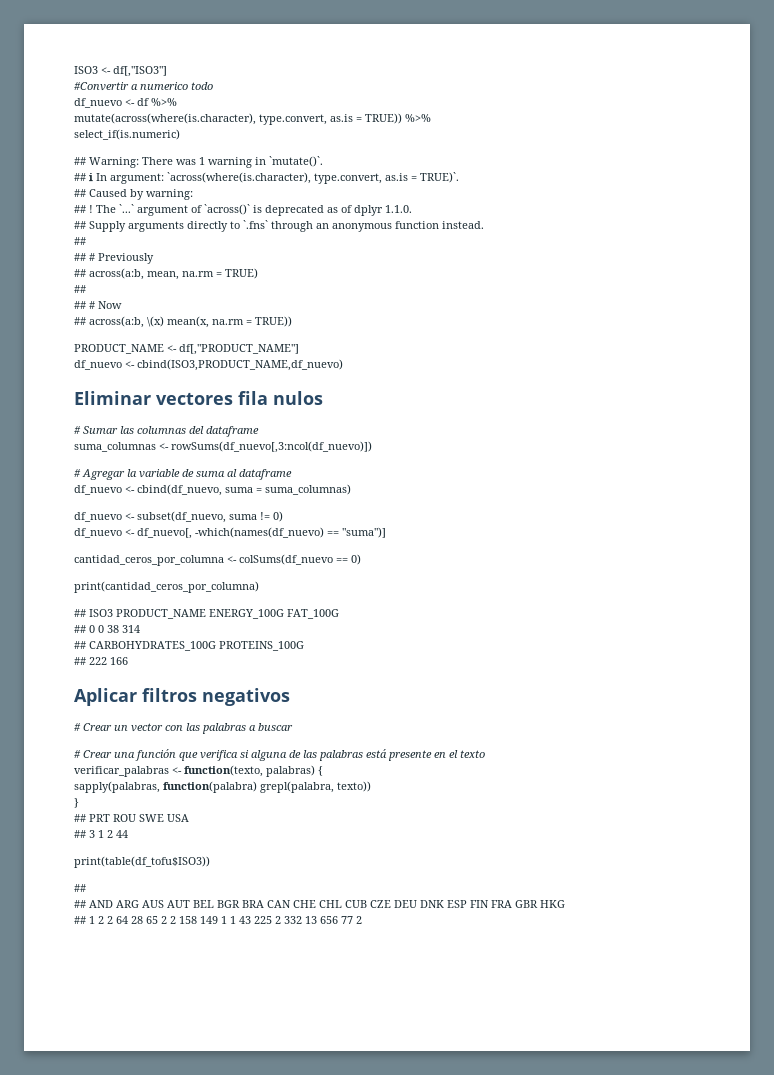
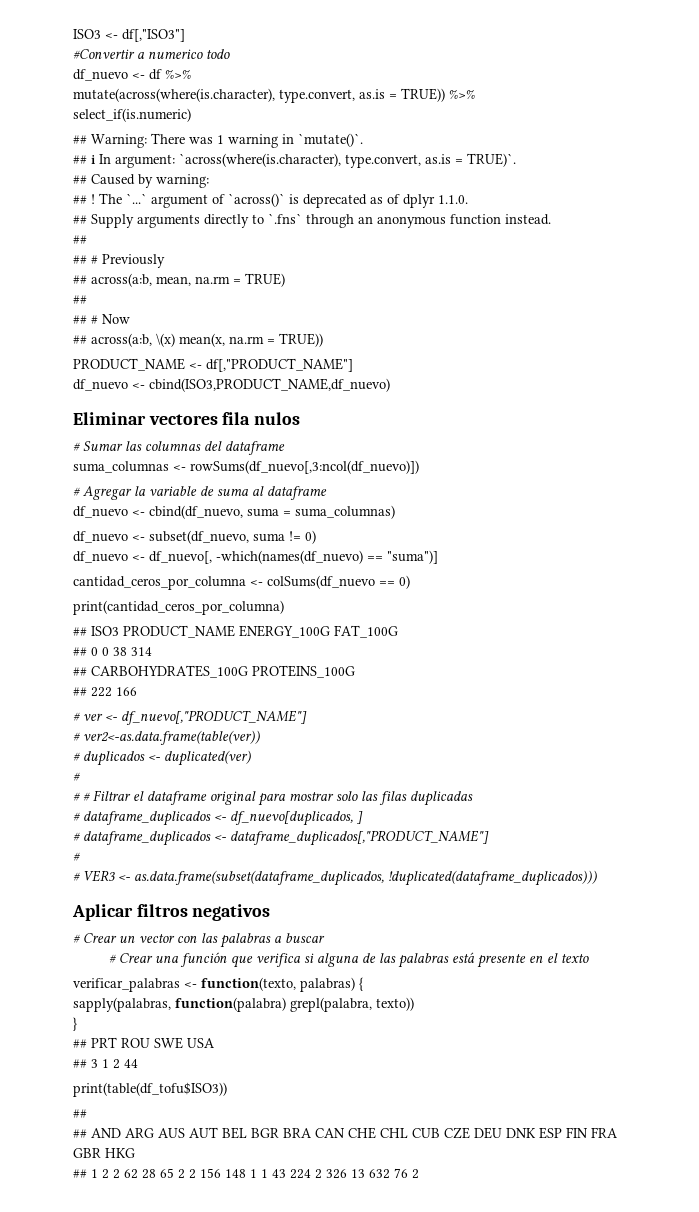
+ # ver <- df_nuevo[,"PRODUCT_NAME"]
+ # ver2<-as.data.frame(table(ver))
+ # duplicados <- duplicated(ver)
+ #
+ # # Filtrar el dataframe original para mostrar solo las filas duplicadas
+ # dataframe_duplicados <- df_nuevo[duplicados, ]
+ # dataframe_duplicados <- dataframe_duplicados[,"PRODUCT_NAME"]
+ #
+ # VER3 <- as.data.frame(subset(dataframe_duplicados, !duplicated(dataframe_duplicados)))
- ## 1 2 2 64 28 65 2 2 158 149 1 1 43 225 2 332 13 656 77 2
+ ## 1 2 2 62 28 65 2 2 156 148 1 1 43 224 2 326 13 632 76 2

